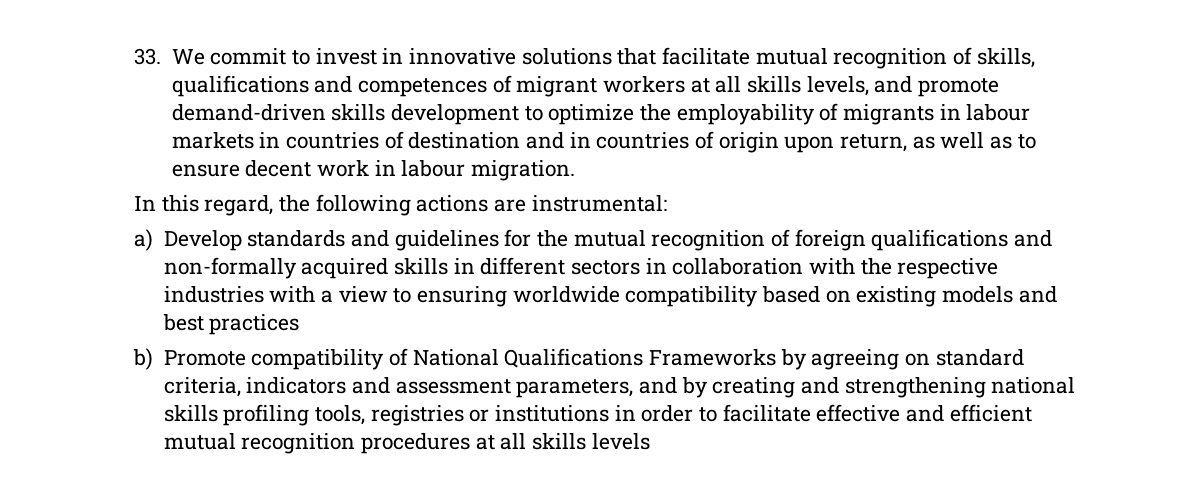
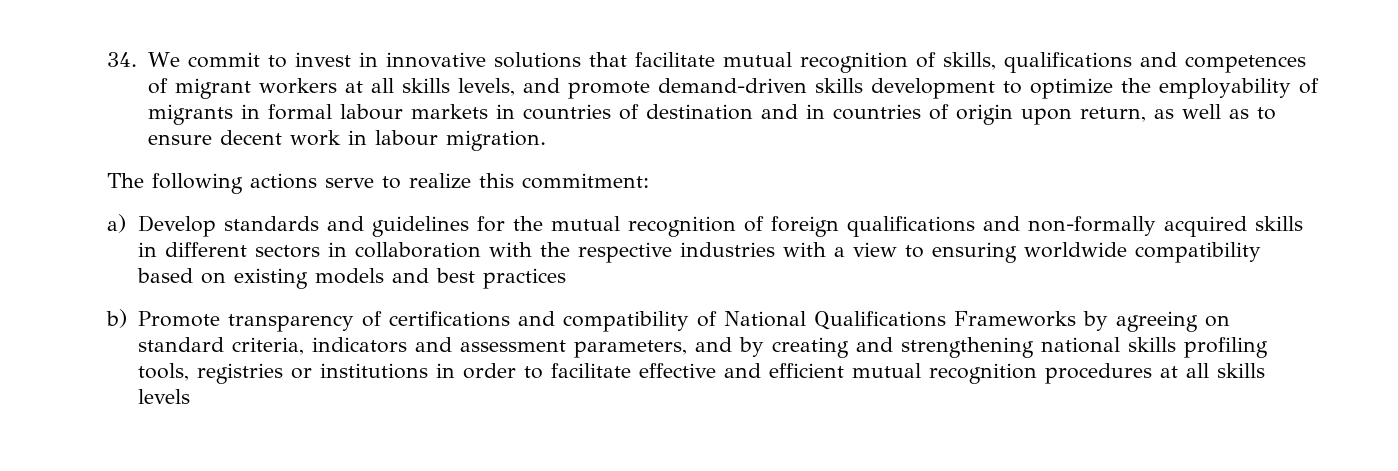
- 33. We commit to invest in innovative solutions that facilitate mutual recognition of skills, qualifications and competences of migrant workers at all skills levels, and promote demand-driven skills development to optimize the employability of migrants in labour markets in countries of destination and in countries of origin upon return, as well as to ensure decent work in labour migration.
+ 34. We commit to invest in innovative solutions that facilitate mutual recognition of skills, qualifications and competences of migrant workers at all skills levels, and promote demand-driven skills development to optimize the employability of migrants in formal labour markets in countries of destination and in countries of origin upon return, as well as to ensure decent work in labour migration.
- In this regard, the following actions are instrumental:
+ The following actions serve to realize this commitment:
- b) Promote compatibility of National Qualifications Frameworks by agreeing on standard criteria, indicators and assessment parameters, and by creating and strengthening national skills profiling tools, registries or institutions in order to facilitate effective and efficient mutual recognition procedures at all skills levels
+ b) Promote transparency of certifications and compatibility of National Qualifications Frameworks by agreeing on standard criteria, indicators and assessment parameters, and by creating and strengthening national skills profiling tools, registries or institutions in order to facilitate effective and efficient mutual recognition procedures at all skills levels

